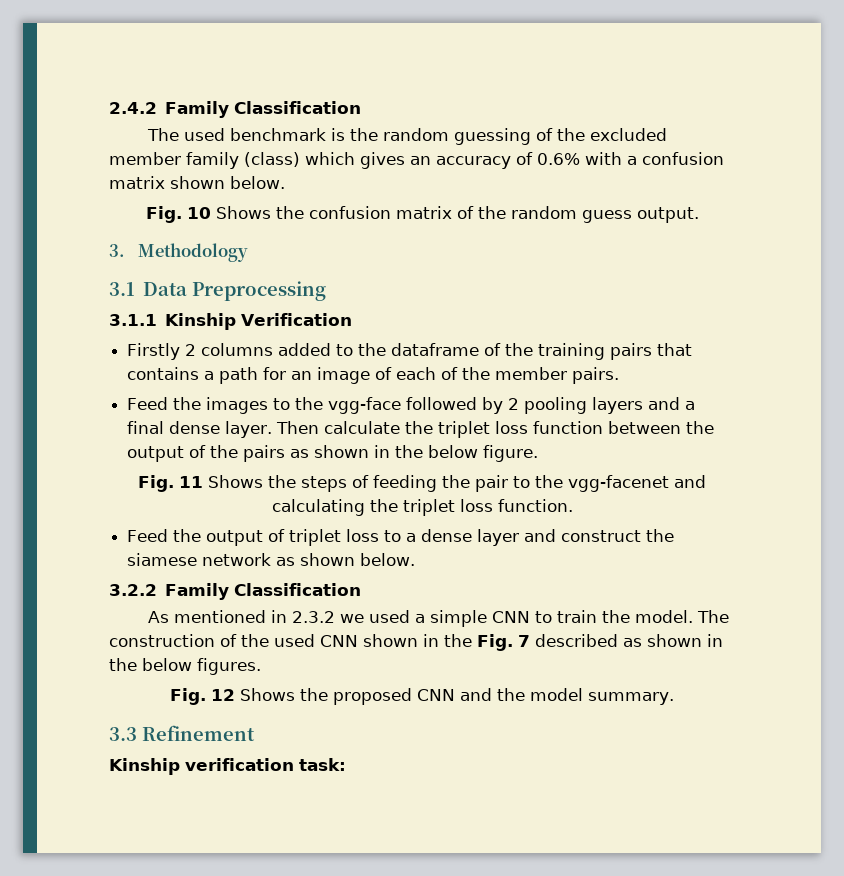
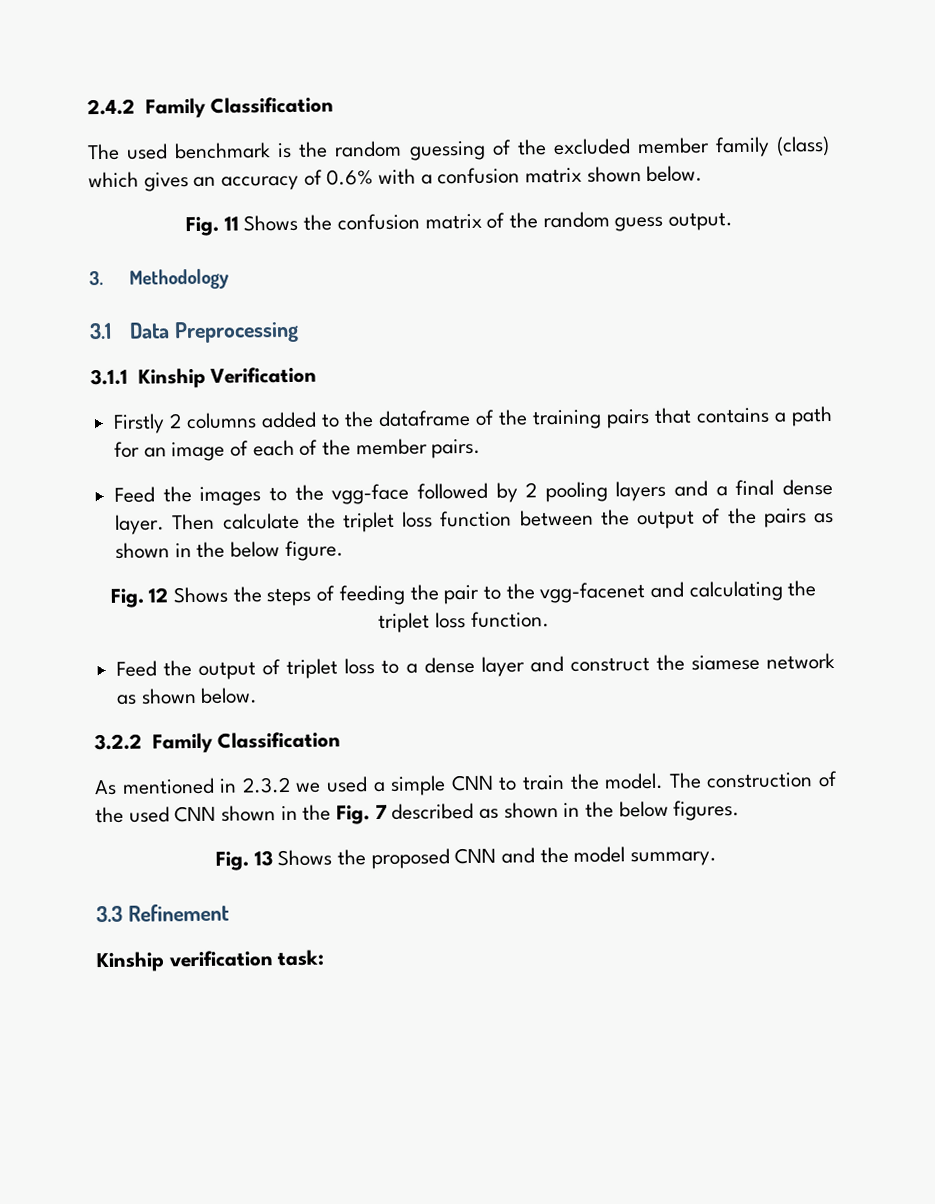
- Fig. 10 Shows the confusion matrix of the random guess output.
+ Fig. 11 Shows the confusion matrix of the random guess output.
- Fig. 11 Shows the steps of feeding the pair to the vgg-facenet and calculating the triplet loss function.
+ Fig. 12 Shows the steps of feeding the pair to the vgg-facenet and calculating the triplet loss function.
- Fig. 12 Shows the proposed CNN and the model summary.
+ Fig. 13 Shows the proposed CNN and the model summary.

